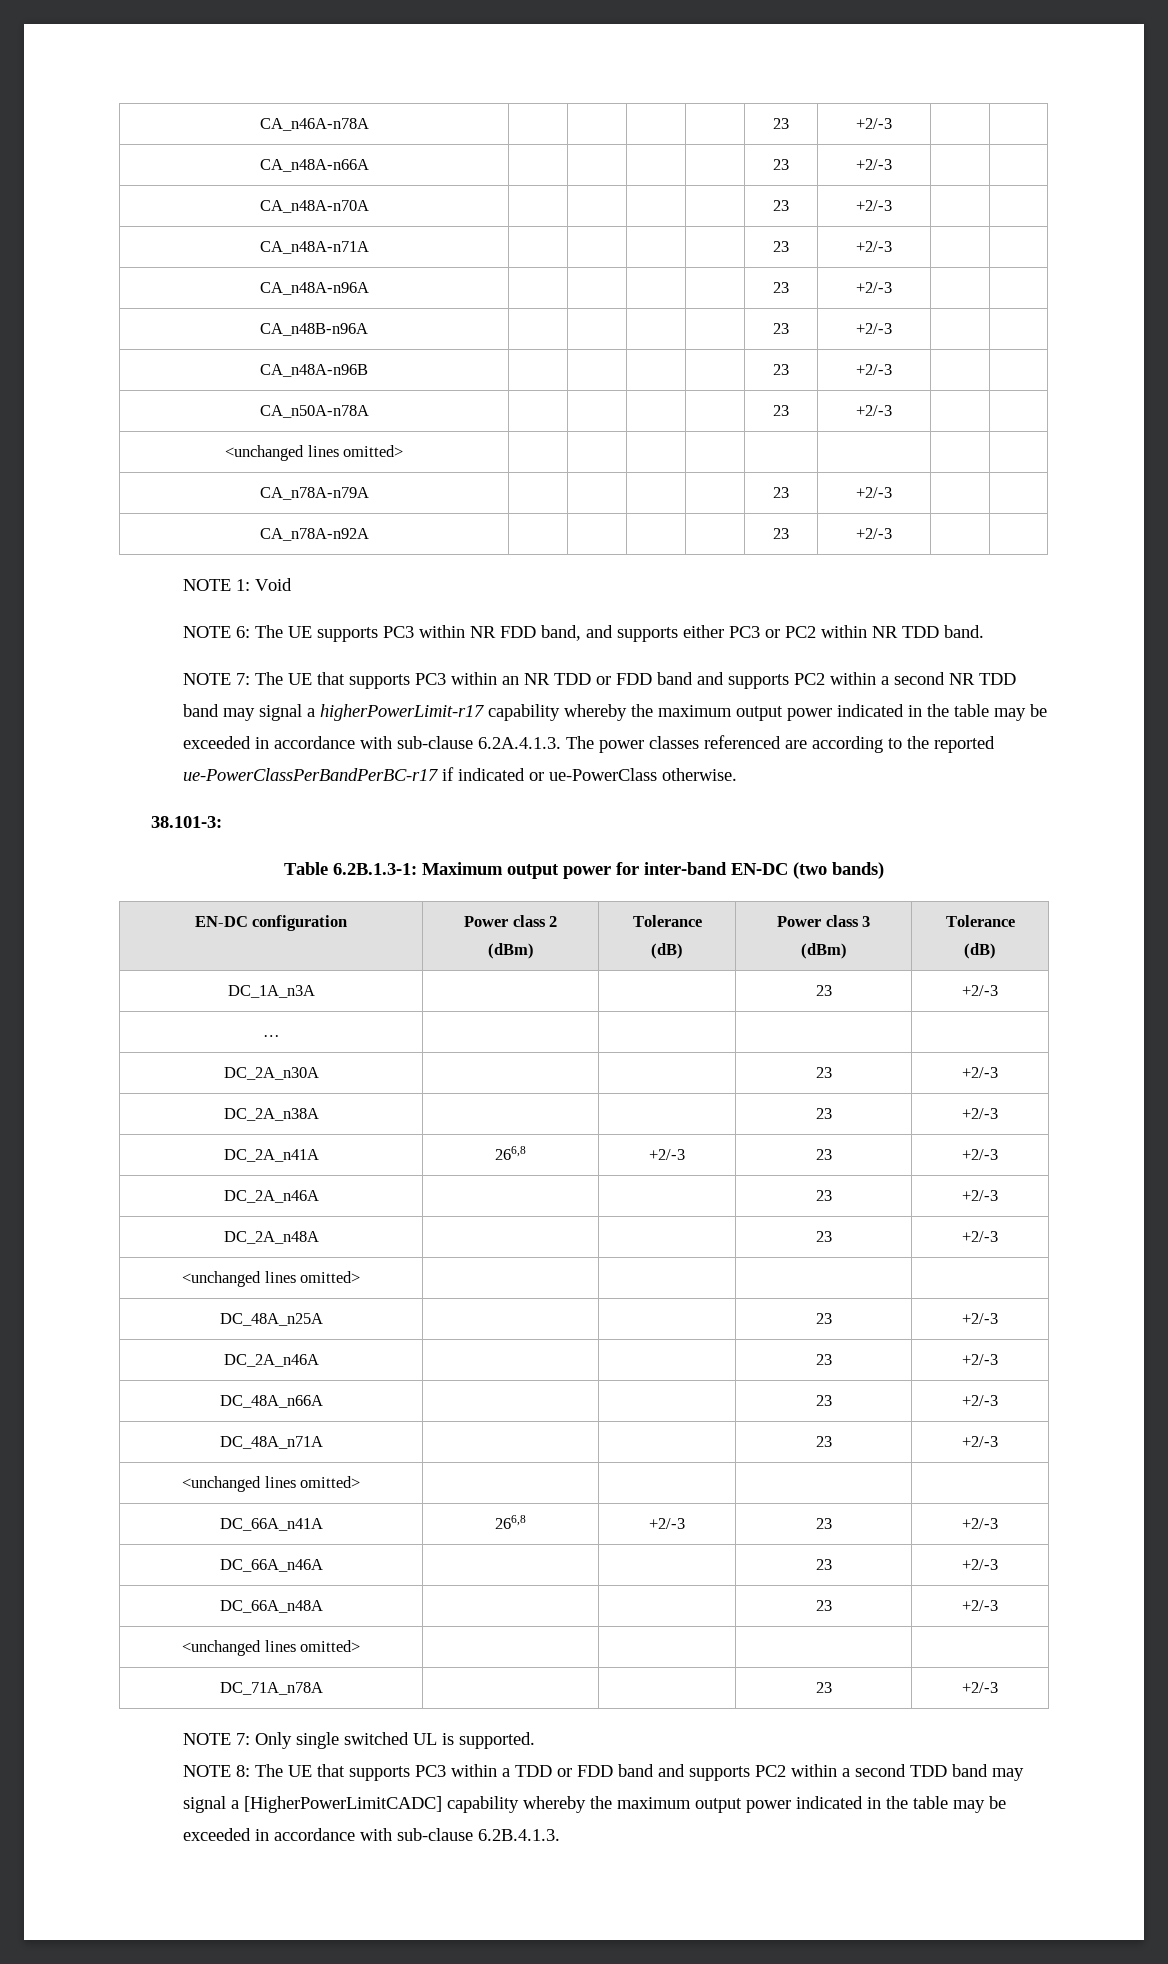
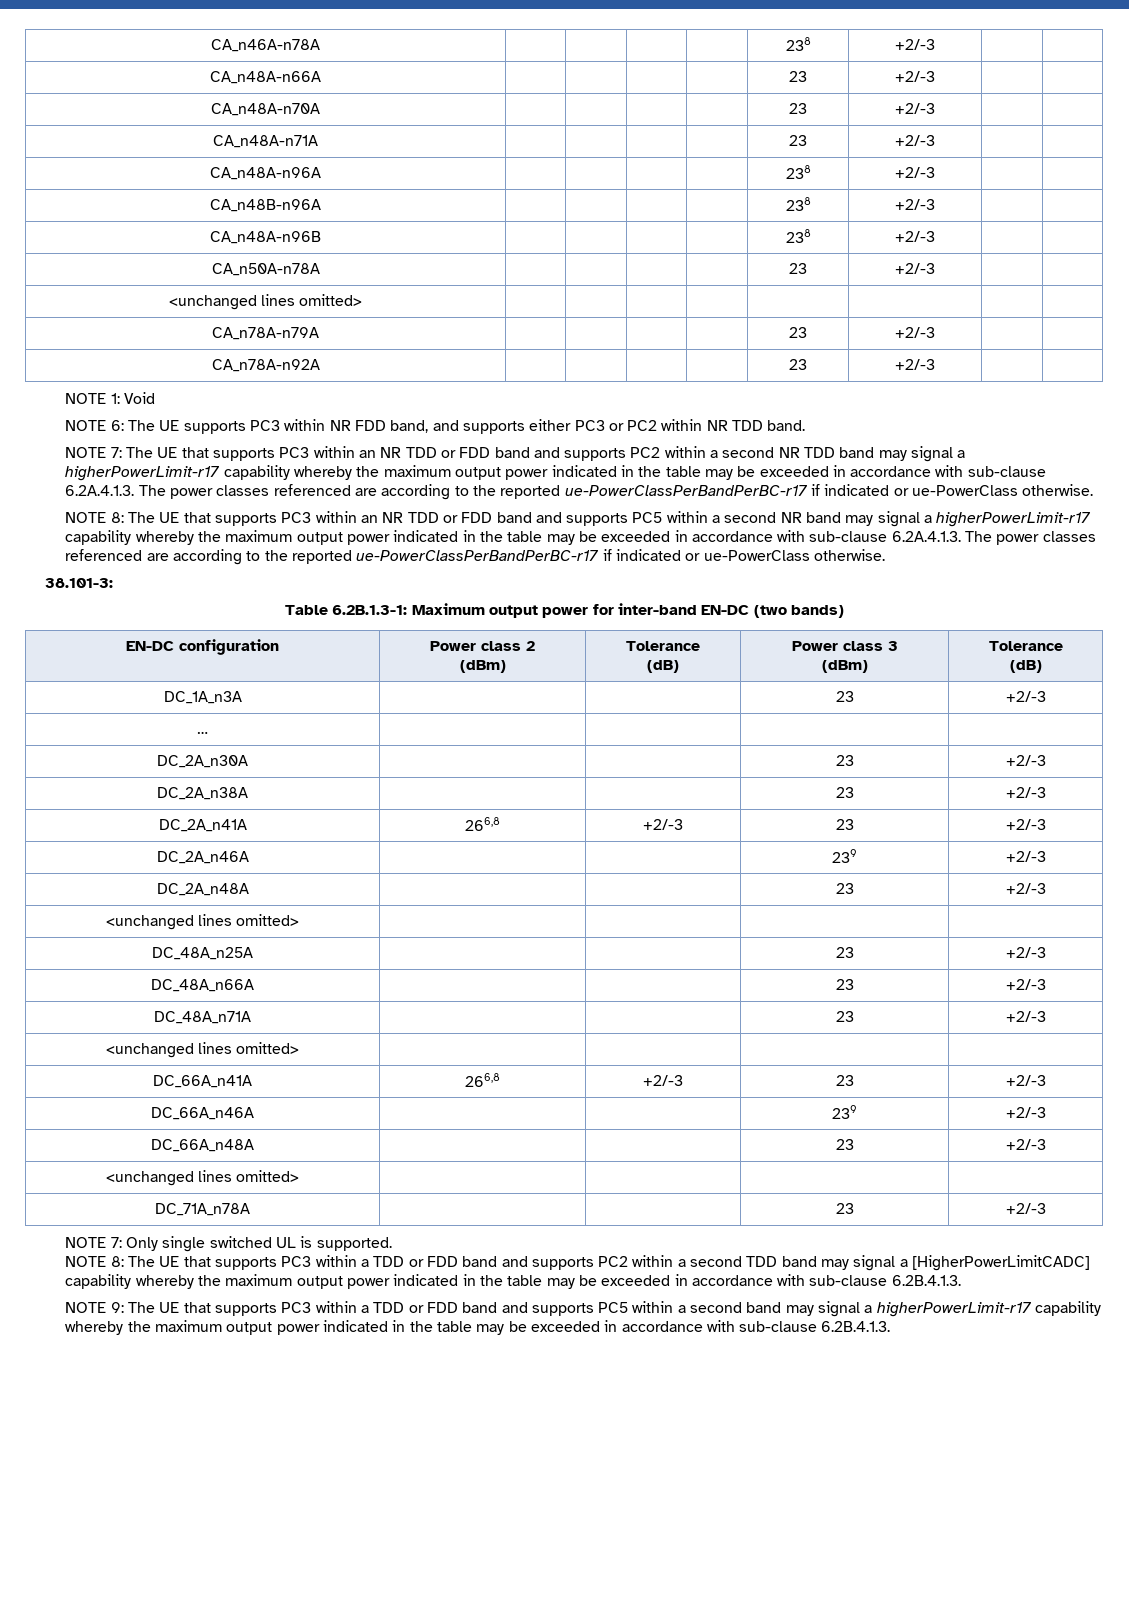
- CA_n46A-n78A | | | | | 23 | +2/-3 | |
+ CA_n46A-n78A | | | | | 238 | +2/-3 | |
- CA_n48A-n96A | | | | | 23 | +2/-3 | |
+ CA_n48A-n96A | | | | | 238 | +2/-3 | |
- CA_n48B-n96A | | | | | 23 | +2/-3 | |
+ CA_n48B-n96A | | | | | 238 | +2/-3 | |
- CA_n48A-n96B | | | | | 23 | +2/-3 | |
+ CA_n48A-n96B | | | | | 238 | +2/-3 | |
+ NOTE 8: The UE that supports PC3 within an NR TDD or FDD band and supports PC5 within a second NR band may signal a higherPowerLimit-r17 capability whereby the maximum output power indicated in the table may be exceeded in accordance with sub-clause 6.2A.4.1.3. The power classes referenced are according to the reported ue-PowerClassPerBandPerBC-r17 if indicated or ue-PowerClass otherwise.
  DC_2A_n41A | 266,8 | +2/-3 | 23 | +2/-3
- DC_2A_n46A | | | 23 | +2/-3
+ DC_2A_n46A | | | 239 | +2/-3
  DC_48A_n25A | | | 23 | +2/-3
- DC_2A_n46A | | | 23 | +2/-3
- DC_66A_n46A | | | 23 | +2/-3
+ DC_66A_n46A | | | 239 | +2/-3
+ NOTE 9: The UE that supports PC3 within a TDD or FDD band and supports PC5 within a second band may signal a higherPowerLimit-r17 capability whereby the maximum output power indicated in the table may be exceeded in accordance with sub-clause 6.2B.4.1.3.

